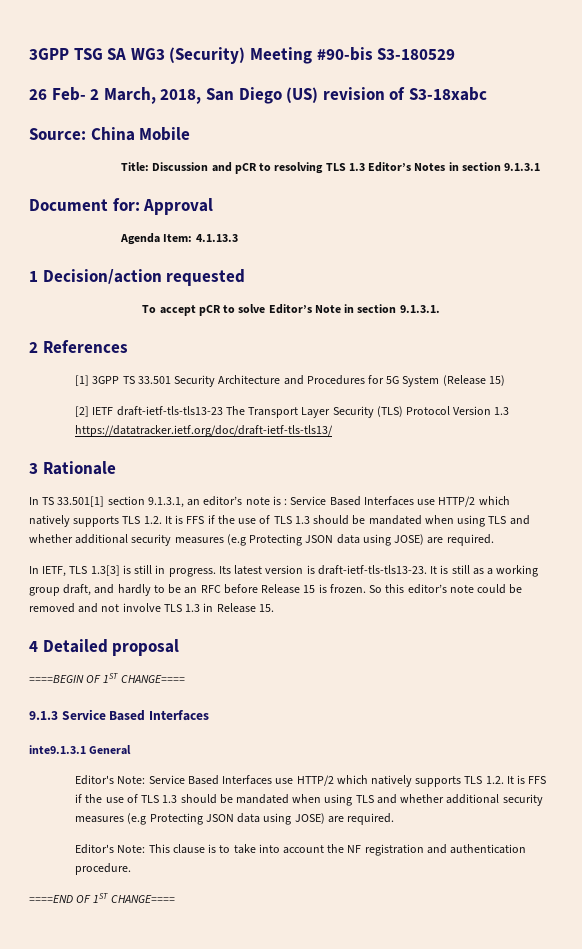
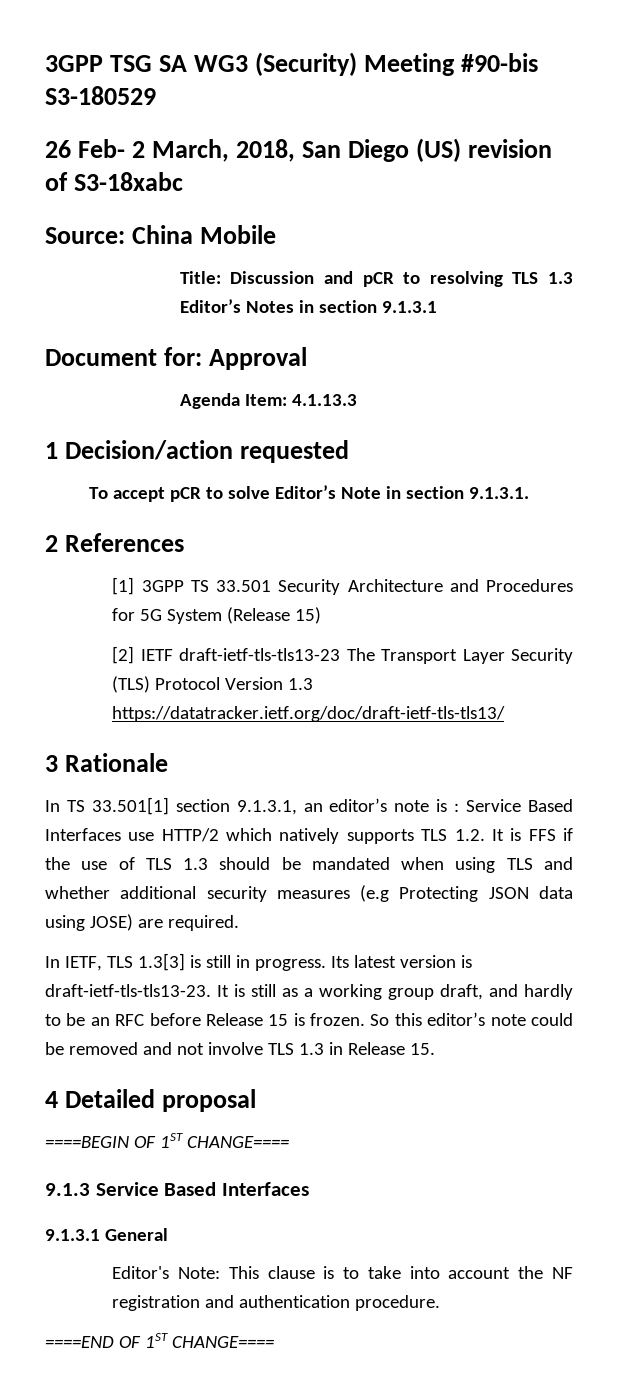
- inte9.1.3.1 General
+ 9.1.3.1 General
- Editor's Note: Service Based Interfaces use HTTP/2 which natively supports TLS 1.2. It is FFS if the use of TLS 1.3 should be mandated when using TLS and whether additional security measures (e.g Protecting JSON data using JOSE) are required.

